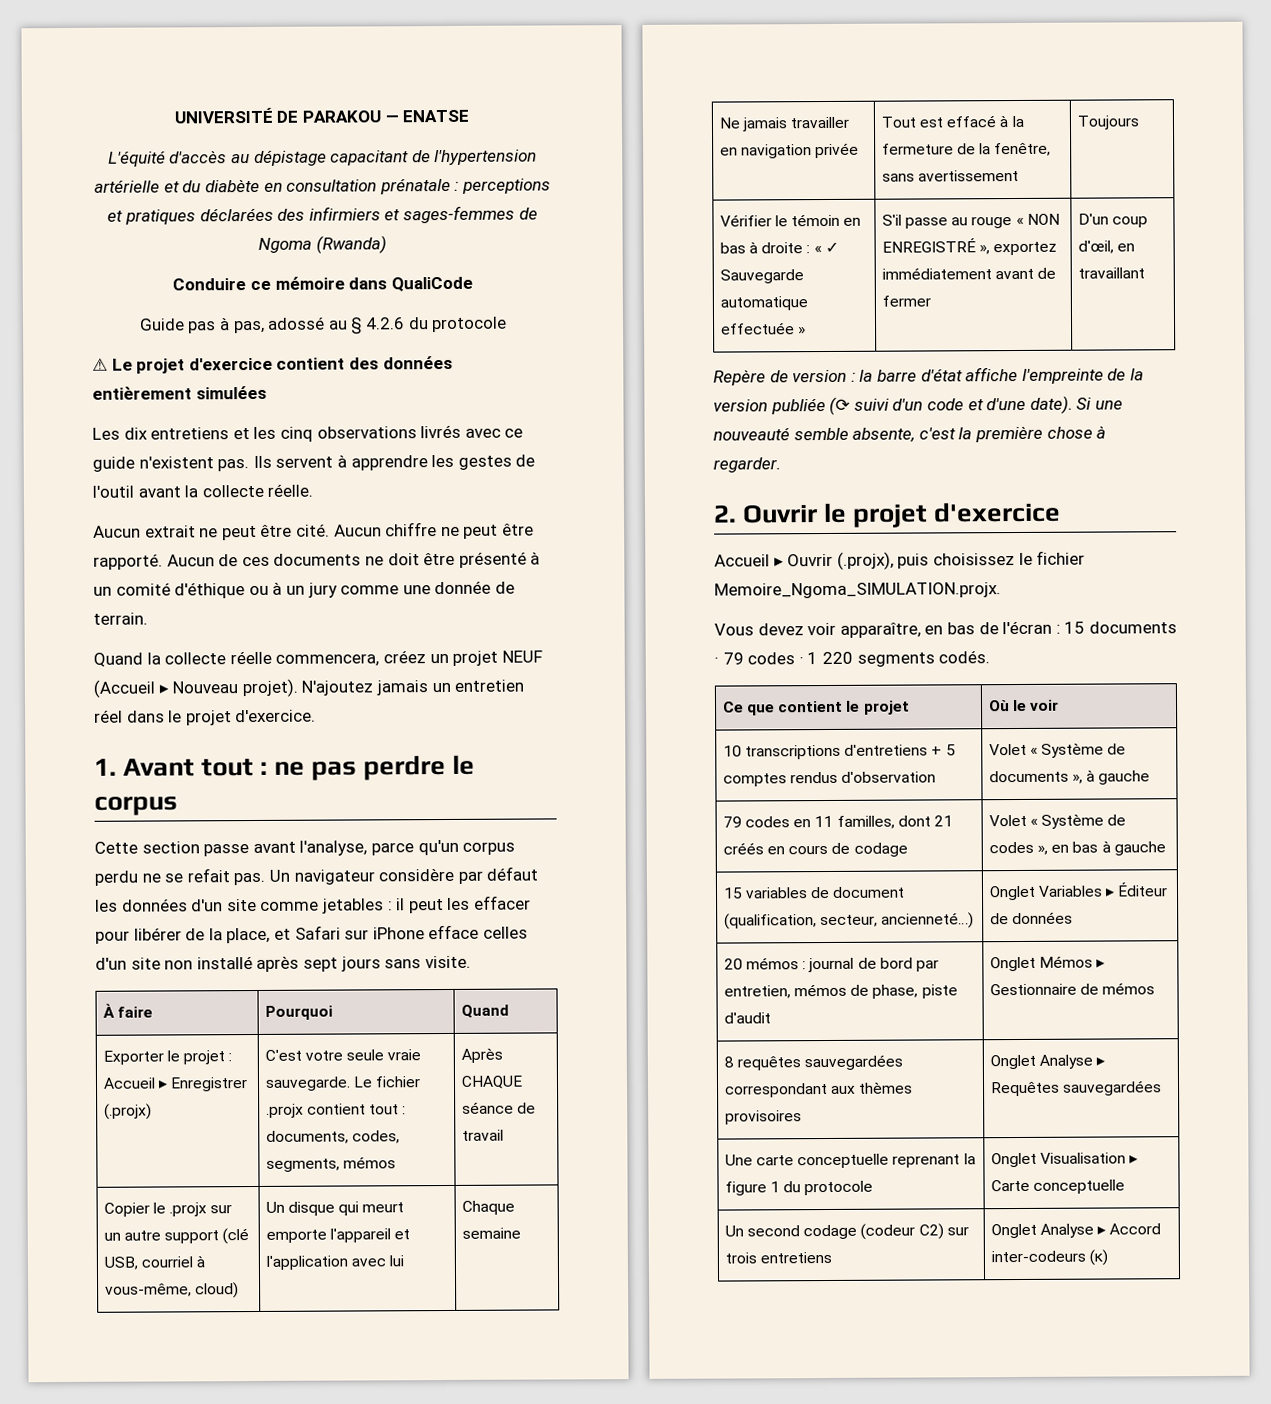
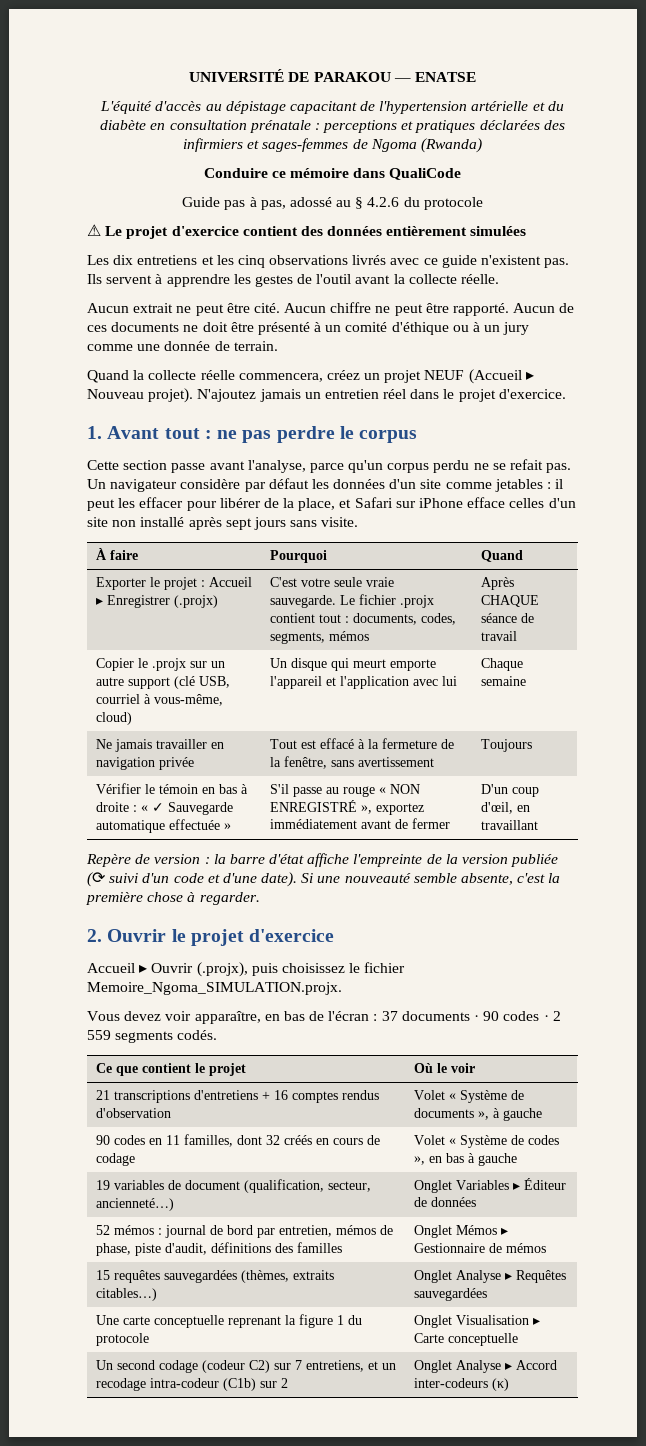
- Vous devez voir apparaître, en bas de l'écran : 15 documents · 79 codes · 1 220 segments codés.
+ Vous devez voir apparaître, en bas de l'écran : 37 documents · 90 codes · 2 559 segments codés.
- 10 transcriptions d'entretiens + 5 comptes rendus d'observation | Volet « Système de documents », à gauche
+ 21 transcriptions d'entretiens + 16 comptes rendus d'observation | Volet « Système de documents », à gauche
- 79 codes en 11 familles, dont 21 créés en cours de codage | Volet « Système de codes », en bas à gauche
+ 90 codes en 11 familles, dont 32 créés en cours de codage | Volet « Système de codes », en bas à gauche
- 15 variables de document (qualification, secteur, ancienneté…) | Onglet Variables ▸ Éditeur de données
+ 19 variables de document (qualification, secteur, ancienneté…) | Onglet Variables ▸ Éditeur de données
- 20 mémos : journal de bord par entretien, mémos de phase, piste d'audit | Onglet Mémos ▸ Gestionnaire de mémos
+ 52 mémos : journal de bord par entretien, mémos de phase, piste d'audit, définitions des familles | Onglet Mémos ▸ Gestionnaire de mémos
- 8 requêtes sauvegardées correspondant aux thèmes provisoires | Onglet Analyse ▸ Requêtes sauvegardées
+ 15 requêtes sauvegardées (thèmes, extraits citables…) | Onglet Analyse ▸ Requêtes sauvegardées
- Un second codage (codeur C2) sur trois entretiens | Onglet Analyse ▸ Accord inter-codeurs (κ)
+ Un second codage (codeur C2) sur 7 entretiens, et un recodage intra-codeur (C1b) sur 2 | Onglet Analyse ▸ Accord inter-codeurs (κ)

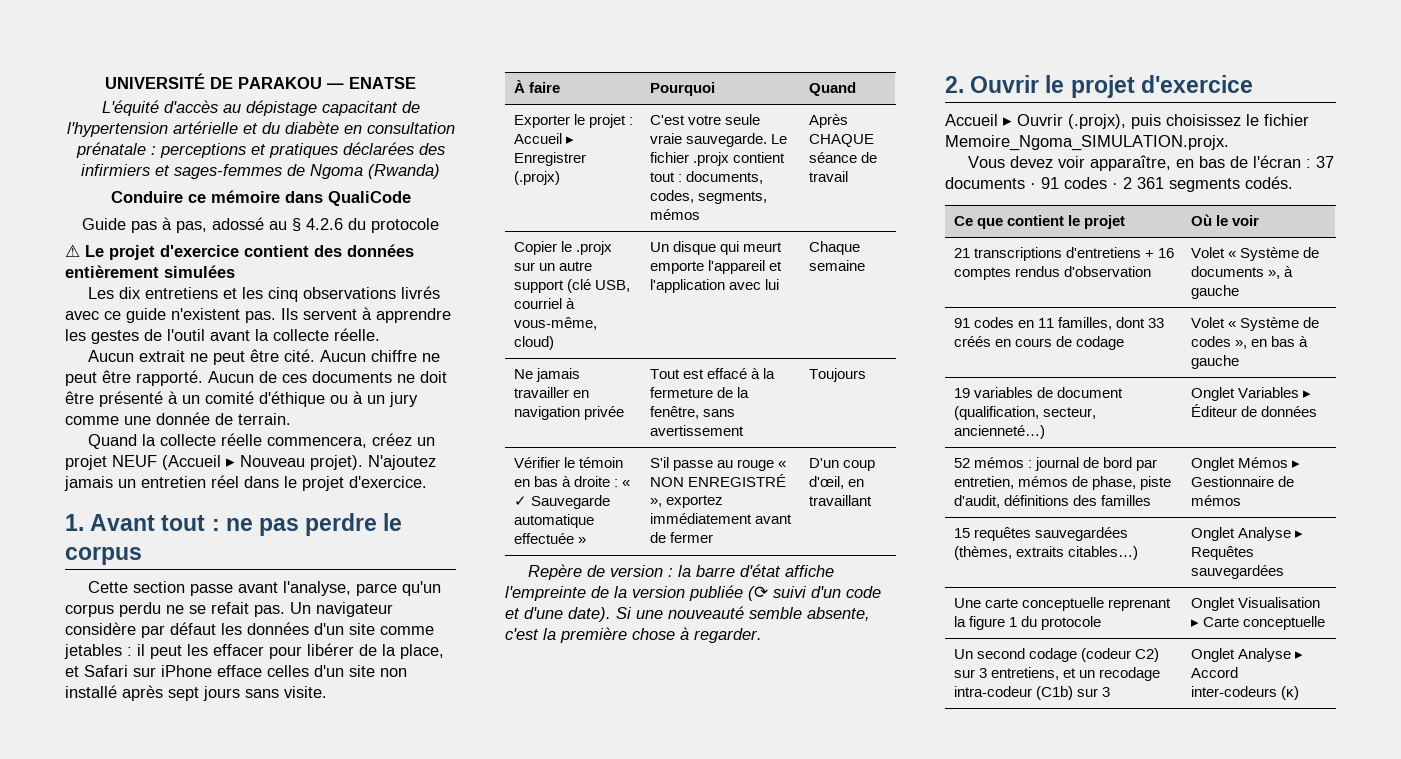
- Vous devez voir apparaître, en bas de l'écran : 37 documents · 90 codes · 2 559 segments codés.
+ Vous devez voir apparaître, en bas de l'écran : 37 documents · 91 codes · 2 361 segments codés.
- 90 codes en 11 familles, dont 32 créés en cours de codage | Volet « Système de codes », en bas à gauche
+ 91 codes en 11 familles, dont 33 créés en cours de codage | Volet « Système de codes », en bas à gauche
- Un second codage (codeur C2) sur 7 entretiens, et un recodage intra-codeur (C1b) sur 2 | Onglet Analyse ▸ Accord inter-codeurs (κ)
+ Un second codage (codeur C2) sur 3 entretiens, et un recodage intra-codeur (C1b) sur 3 | Onglet Analyse ▸ Accord inter-codeurs (κ)

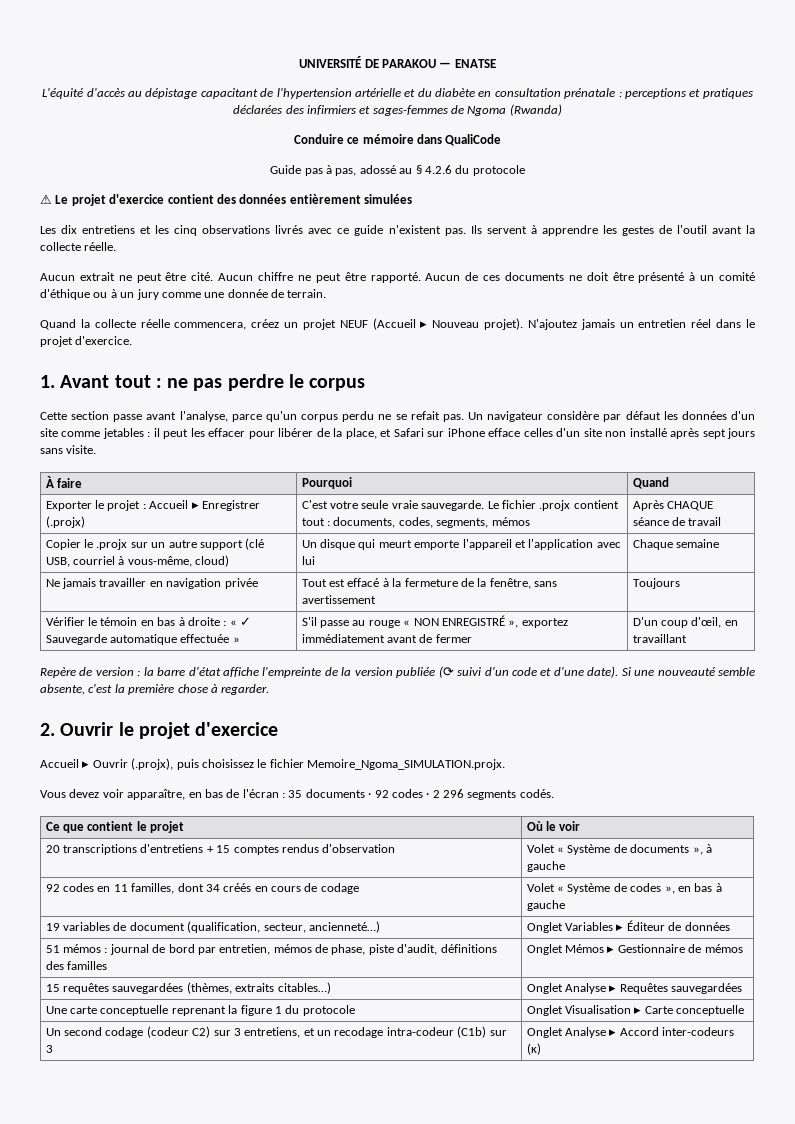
- Vous devez voir apparaître, en bas de l'écran : 37 documents · 91 codes · 2 361 segments codés.
+ Vous devez voir apparaître, en bas de l'écran : 35 documents · 92 codes · 2 296 segments codés.
- 21 transcriptions d'entretiens + 16 comptes rendus d'observation | Volet « Système de documents », à gauche
+ 20 transcriptions d'entretiens + 15 comptes rendus d'observation | Volet « Système de documents », à gauche
- 91 codes en 11 familles, dont 33 créés en cours de codage | Volet « Système de codes », en bas à gauche
+ 92 codes en 11 familles, dont 34 créés en cours de codage | Volet « Système de codes », en bas à gauche
- 52 mémos : journal de bord par entretien, mémos de phase, piste d'audit, définitions des familles | Onglet Mémos ▸ Gestionnaire de mémos
+ 51 mémos : journal de bord par entretien, mémos de phase, piste d'audit, définitions des familles | Onglet Mémos ▸ Gestionnaire de mémos

